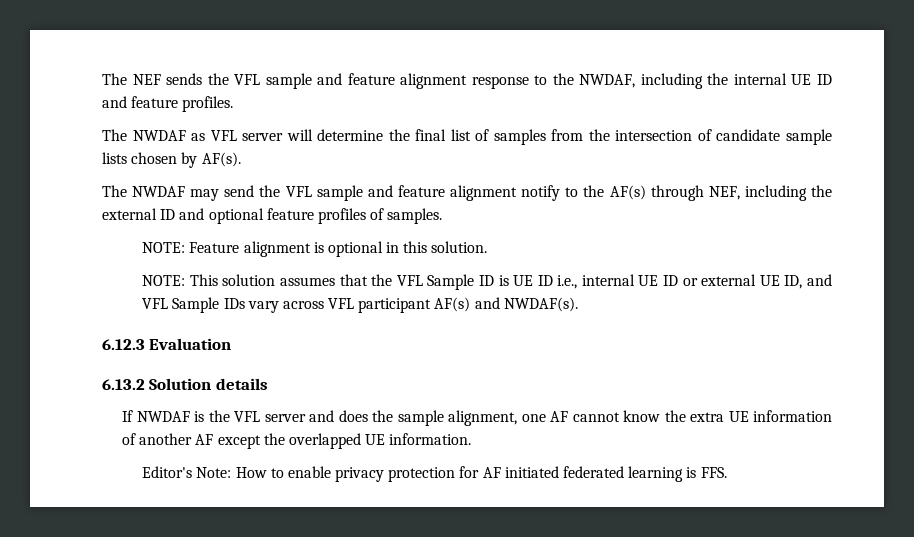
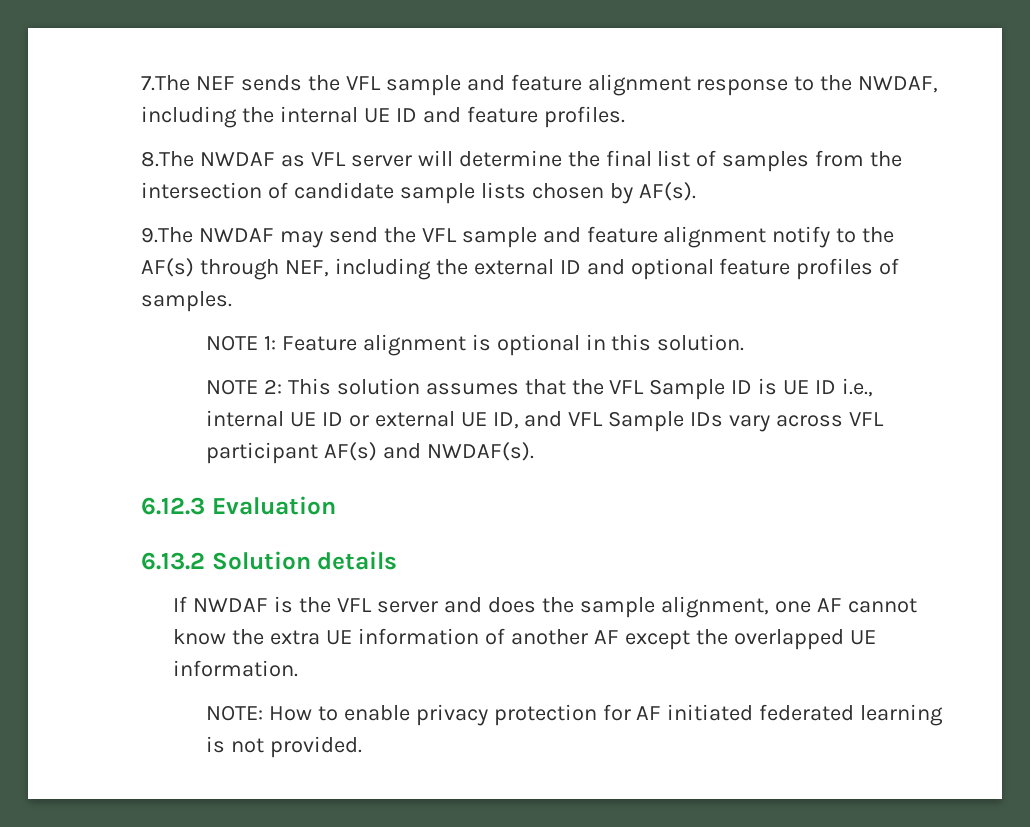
- The NEF sends the VFL sample and feature alignment response to the NWDAF, including the internal UE ID and feature profiles.
+ 7.The NEF sends the VFL sample and feature alignment response to the NWDAF, including the internal UE ID and feature profiles.
- The NWDAF as VFL server will determine the final list of samples from the intersection of candidate sample lists chosen by AF(s).
+ 8.The NWDAF as VFL server will determine the final list of samples from the intersection of candidate sample lists chosen by AF(s).
- The NWDAF may send the VFL sample and feature alignment notify to the AF(s) through NEF, including the external ID and optional feature profiles of samples.
+ 9.The NWDAF may send the VFL sample and feature alignment notify to the AF(s) through NEF, including the external ID and optional feature profiles of samples.
- NOTE: Feature alignment is optional in this solution.
+ NOTE 1: Feature alignment is optional in this solution.
- NOTE: This solution assumes that the VFL Sample ID is UE ID i.e., internal UE ID or external UE ID, and VFL Sample IDs vary across VFL participant AF(s) and NWDAF(s).
+ NOTE 2: This solution assumes that the VFL Sample ID is UE ID i.e., internal UE ID or external UE ID, and VFL Sample IDs vary across VFL participant AF(s) and NWDAF(s).
- Editor's Note: How to enable privacy protection for AF initiated federated learning is FFS.
+ NOTE: How to enable privacy protection for AF initiated federated learning is not provided.

